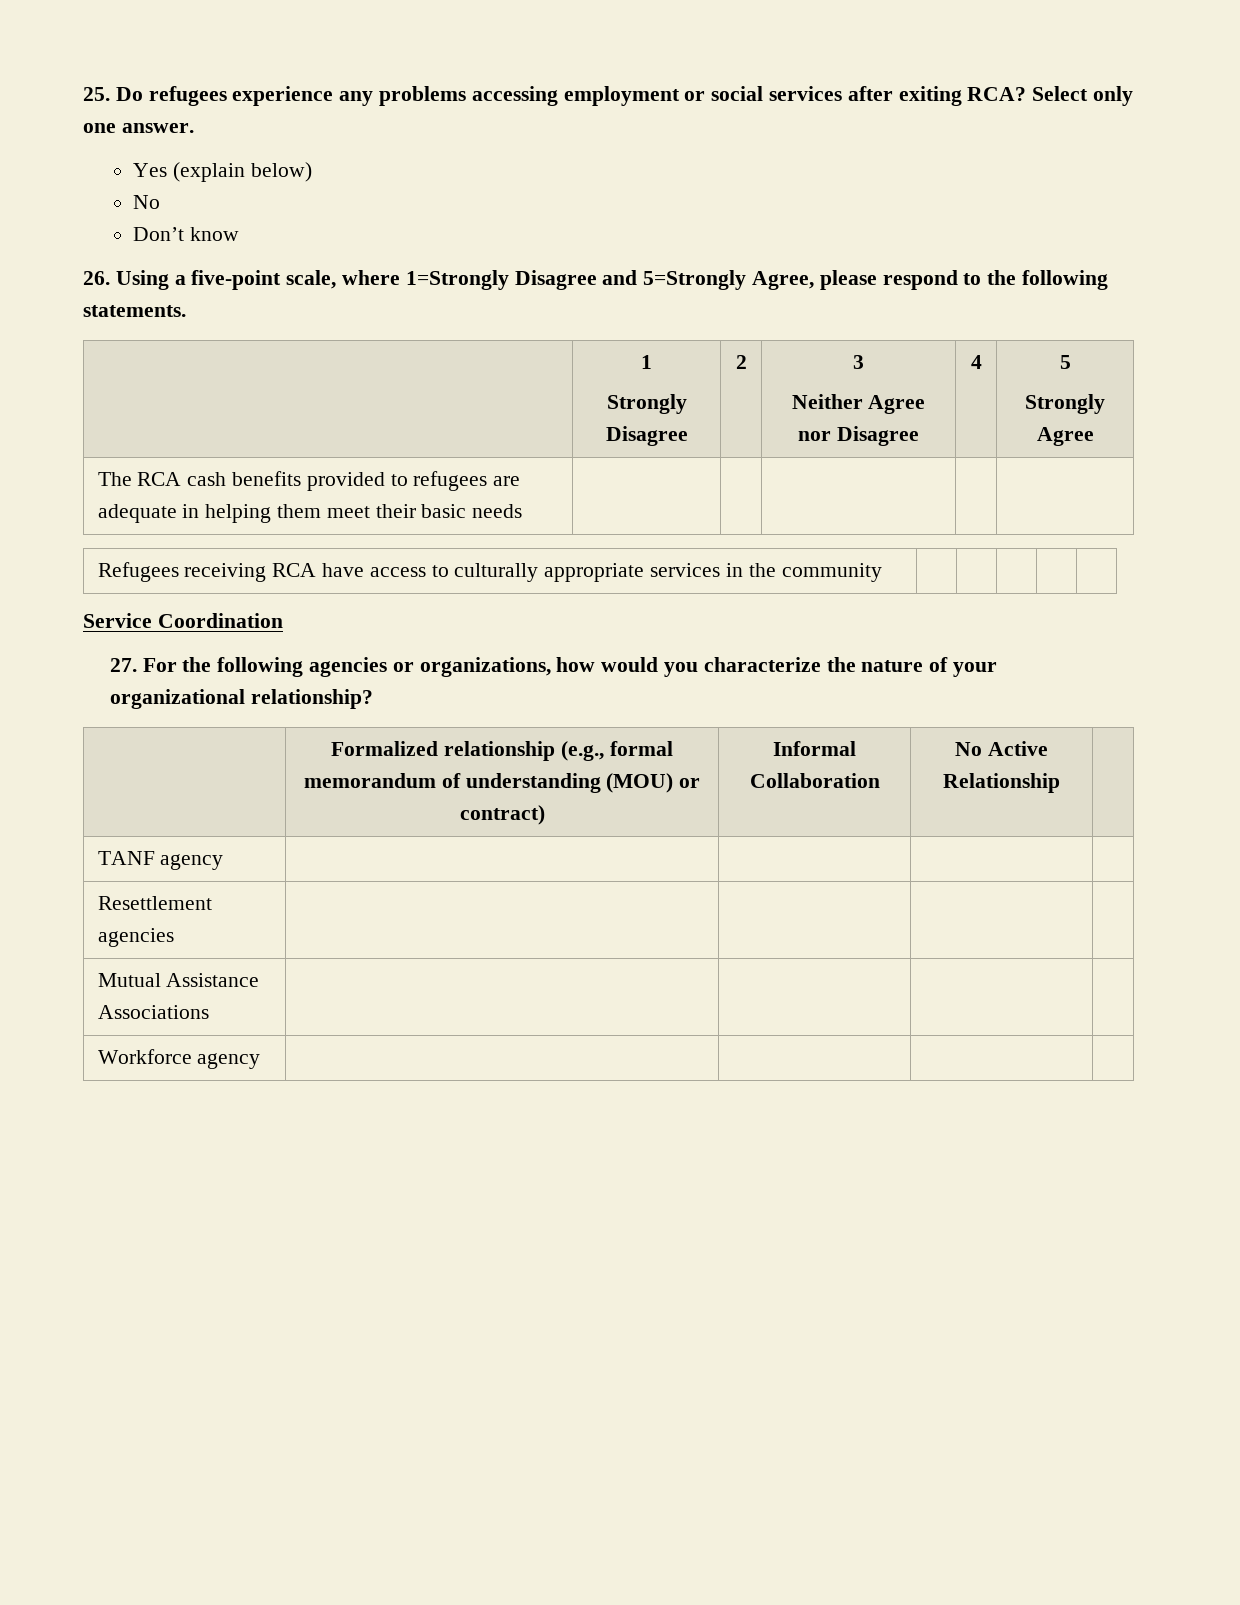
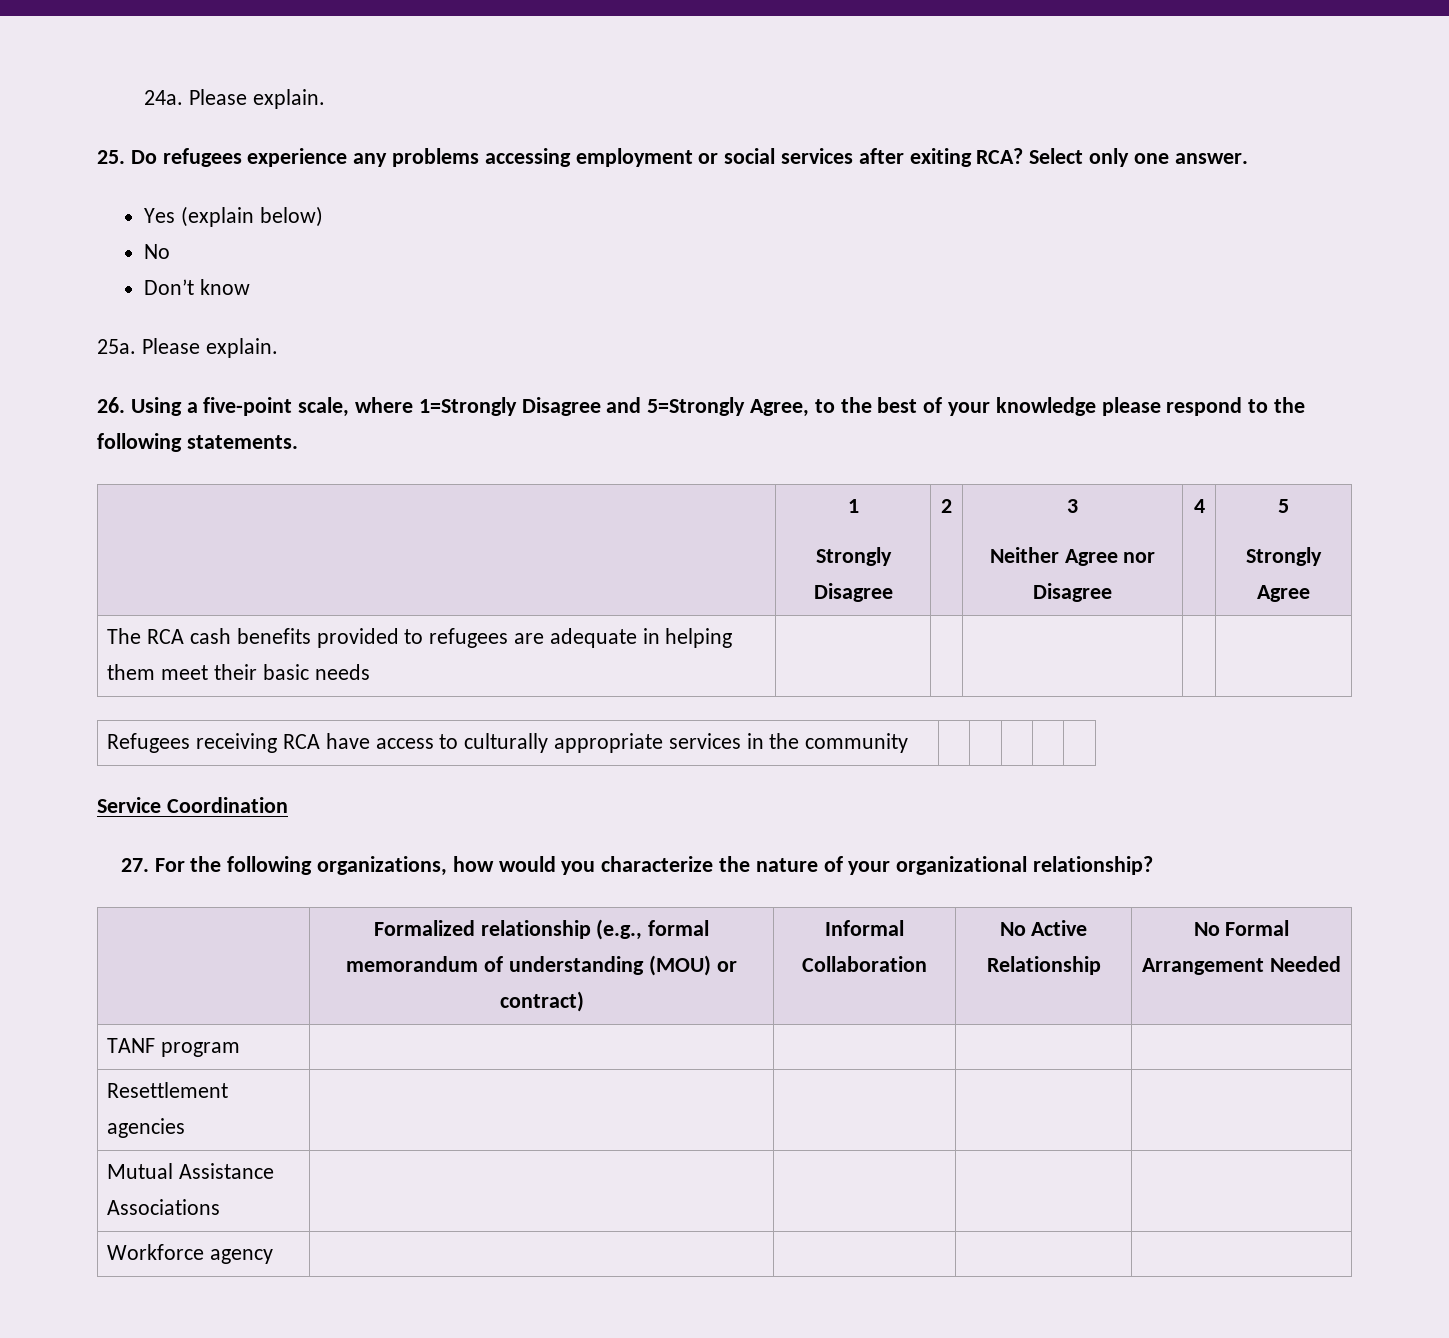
+ 24a. Please explain.
+ 25a. Please explain.
- 26. Using a five-point scale, where 1=Strongly Disagree and 5=Strongly Agree, please respond to the following statements.
+ 26. Using a five-point scale, where 1=Strongly Disagree and 5=Strongly Agree, to the best of your knowledge please respond to the following statements.
- 27. For the following agencies or organizations, how would you characterize the nature of your organizational relationship?
+ 27. For the following organizations, how would you characterize the nature of your organizational relationship?
- | Formalized relationship (e.g., formal memorandum of understanding (MOU) or contract) | Informal Collaboration | No Active Relationship |
+ | Formalized relationship (e.g., formal memorandum of understanding (MOU) or contract) | Informal Collaboration | No Active Relationship | No Formal Arrangement Needed
- TANF agency | | | |
+ TANF program | | | |

